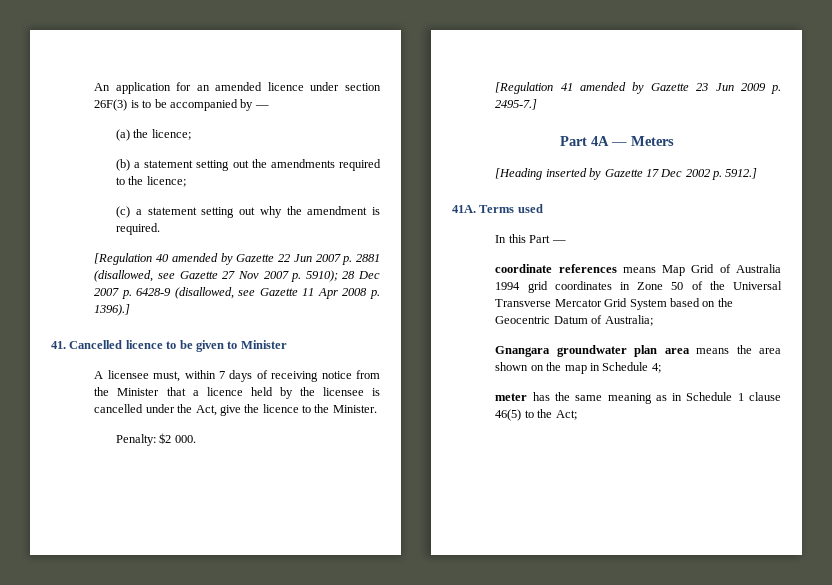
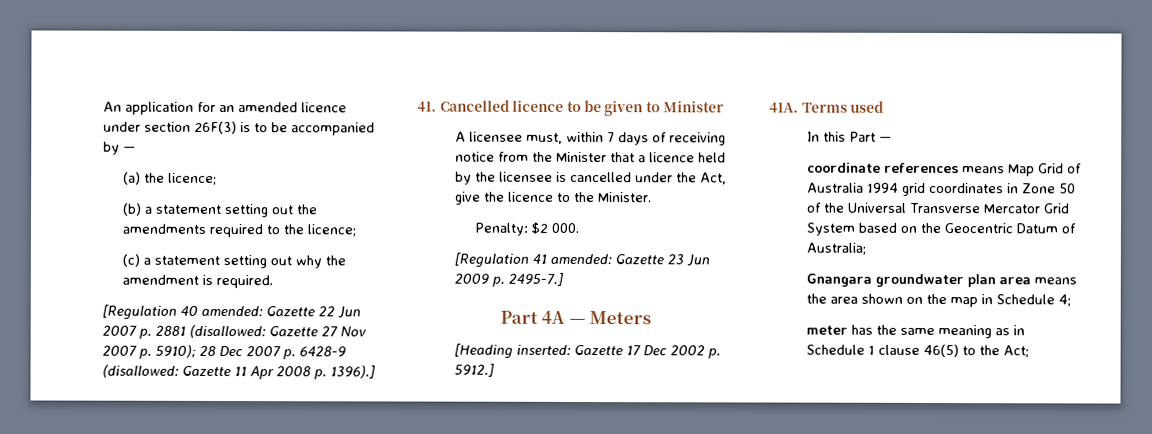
- [Regulation 40 amended by Gazette 22 Jun 2007 p. 2881 (disallowed, see Gazette 27 Nov 2007 p. 5910); 28 Dec 2007 p. 6428-9 (disallowed, see Gazette 11 Apr 2008 p. 1396).]
+ [Regulation 40 amended: Gazette 22 Jun 2007 p. 2881 (disallowed: Gazette 27 Nov 2007 p. 5910); 28 Dec 2007 p. 6428-9 (disallowed: Gazette 11 Apr 2008 p. 1396).]
- [Regulation 41 amended by Gazette 23 Jun 2009 p. 2495-7.]
+ [Regulation 41 amended: Gazette 23 Jun 2009 p. 2495-7.]
- [Heading inserted by Gazette 17 Dec 2002 p. 5912.]
+ [Heading inserted: Gazette 17 Dec 2002 p. 5912.]

